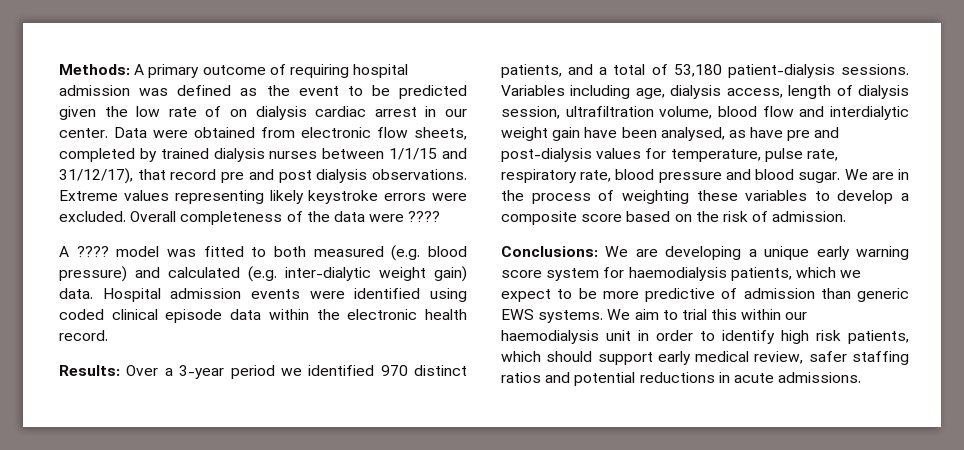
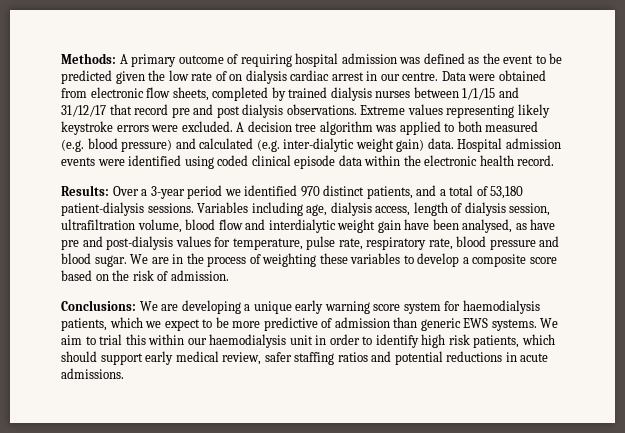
- Methods: A primary outcome of requiring hospital admission was defined as the event to be predicted given the low rate of on dialysis cardiac arrest in our center.
+ Methods: A primary outcome of requiring hospital admission was defined as the event to be predicted given the low rate of on dialysis cardiac arrest in our centre.
- Data were obtained from electronic flow sheets, completed by trained dialysis nurses between 1/1/15 and 31/12/17), that record pre and post dialysis observations.
+ Data were obtained from electronic flow sheets, completed by trained dialysis nurses between 1/1/15 and 31/12/17 that record pre and post dialysis observations.
- Overall completeness of the data were ????
- A ???? model was fitted to both measured (e.g. blood pressure) and calculated (e.g. inter-dialytic weight gain) data.
+ A decision tree algorithm was applied to both measured (e.g. blood pressure) and calculated (e.g. inter-dialytic weight gain) data.

